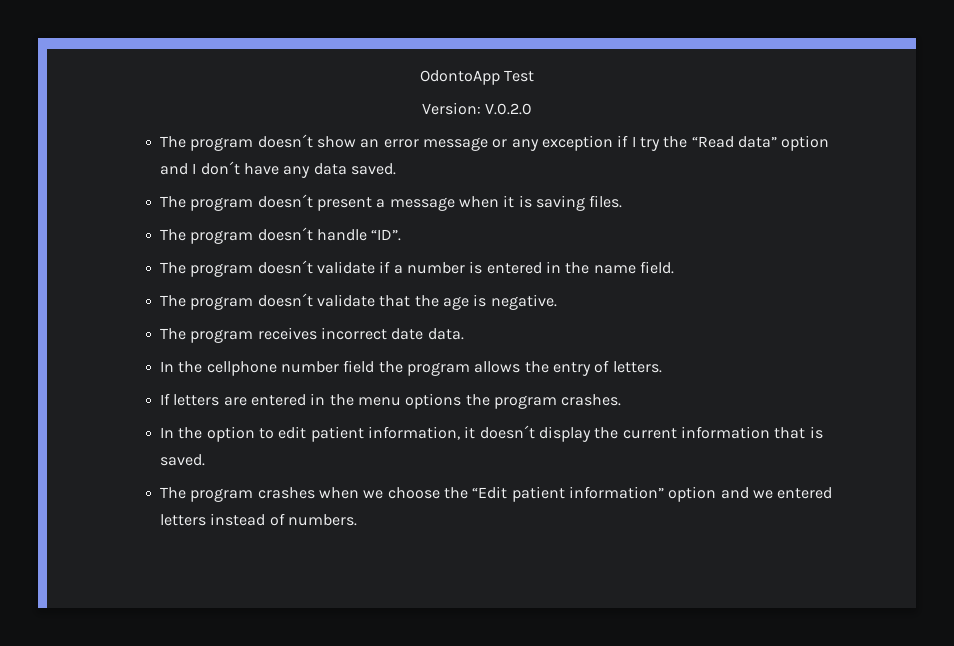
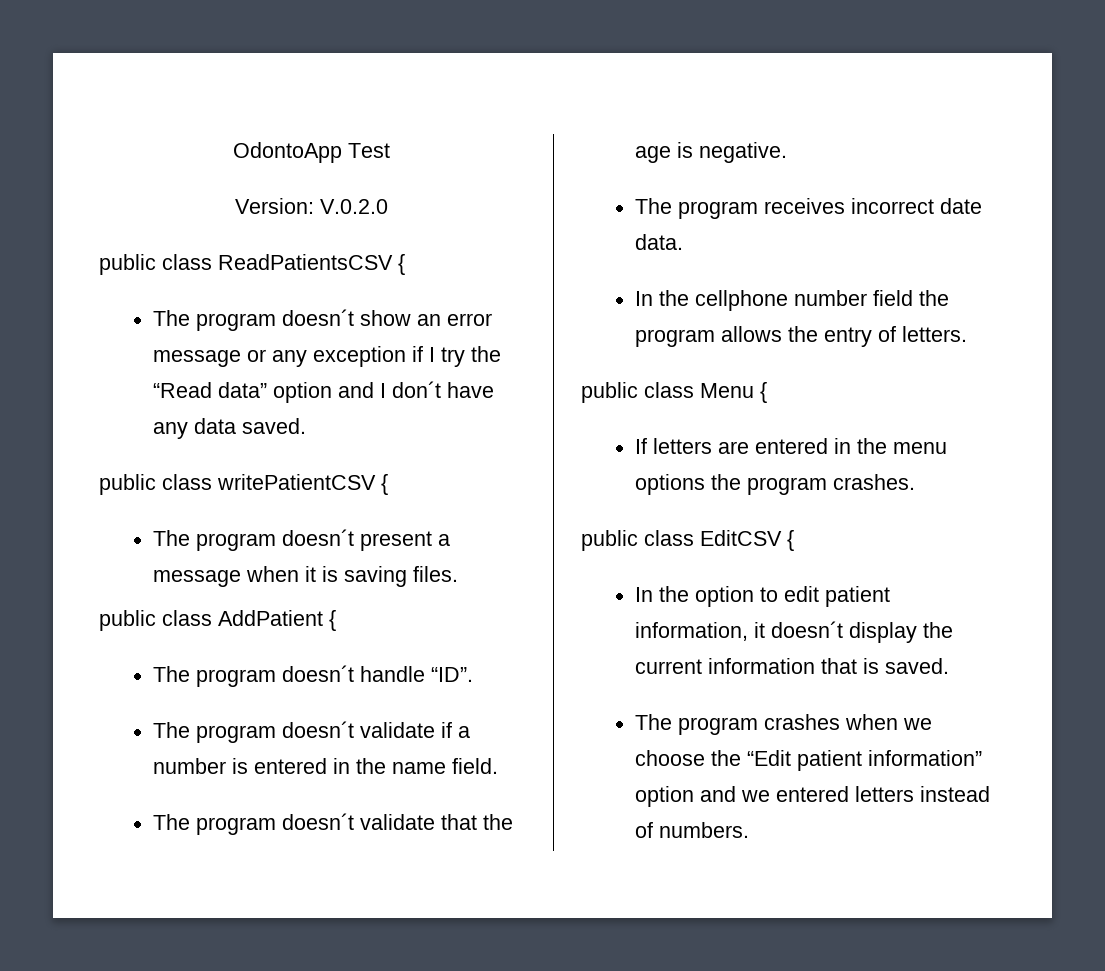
+ public class ReadPatientsCSV {
+ public class writePatientCSV {
+ public class AddPatient {
+ public class Menu {
+ public class EditCSV {

